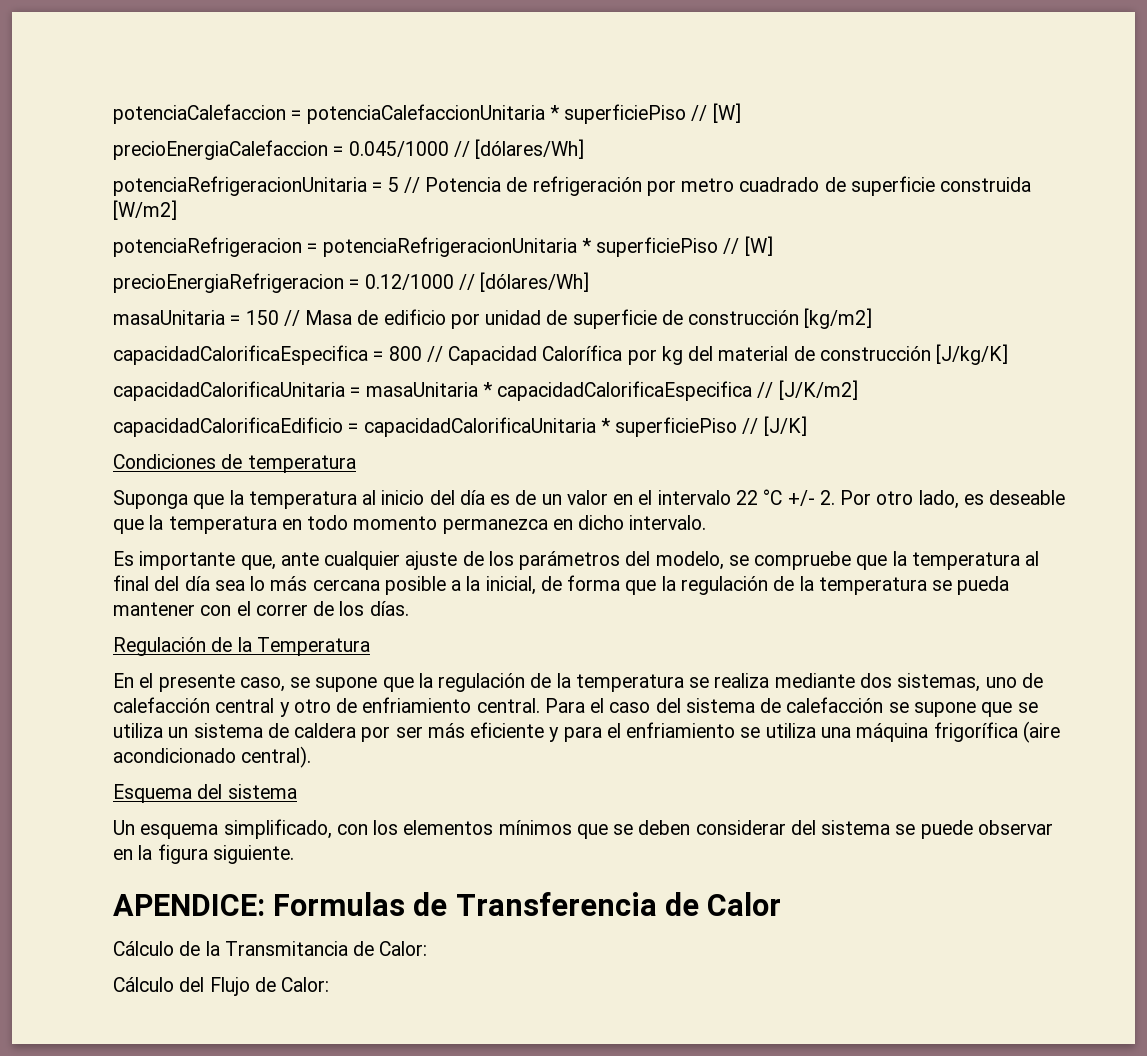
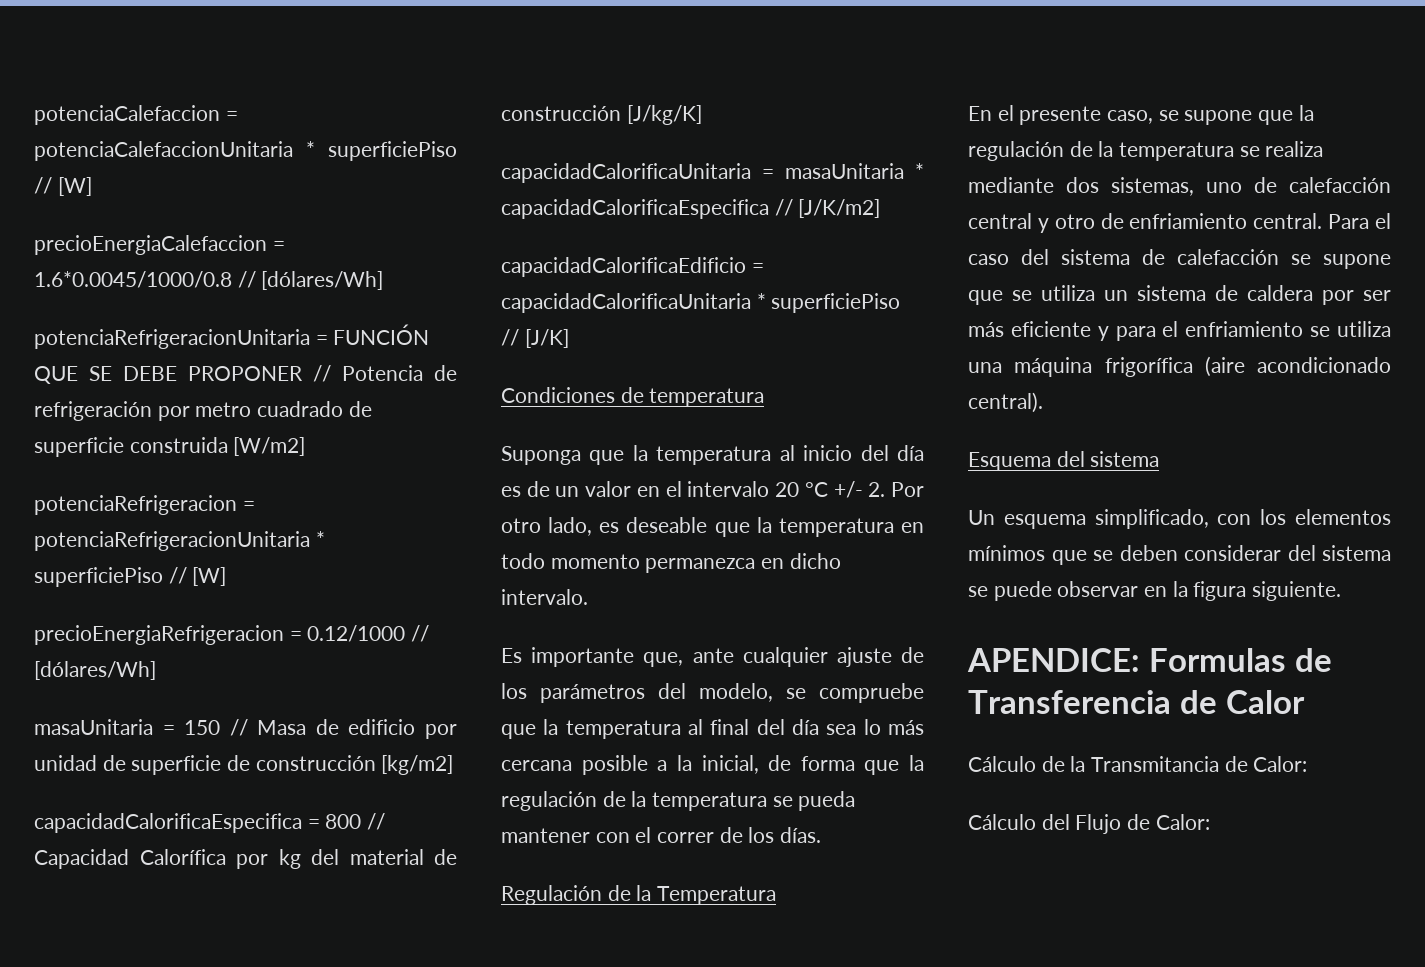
- precioEnergiaCalefaccion = 0.045/1000 // [dólares/Wh]
+ precioEnergiaCalefaccion = 1.6*0.0045/1000/0.8 // [dólares/Wh]
- potenciaRefrigeracionUnitaria = 5 // Potencia de refrigeración por metro cuadrado de superficie construida [W/m2]
+ potenciaRefrigeracionUnitaria = FUNCIÓN QUE SE DEBE PROPONER // Potencia de refrigeración por metro cuadrado de superficie construida [W/m2]
- Suponga que la temperatura al inicio del día es de un valor en el intervalo 22 °C +/- 2. Por otro lado, es deseable que la temperatura en todo momento permanezca en dicho intervalo.
+ Suponga que la temperatura al inicio del día es de un valor en el intervalo 20 °C +/- 2. Por otro lado, es deseable que la temperatura en todo momento permanezca en dicho intervalo.

